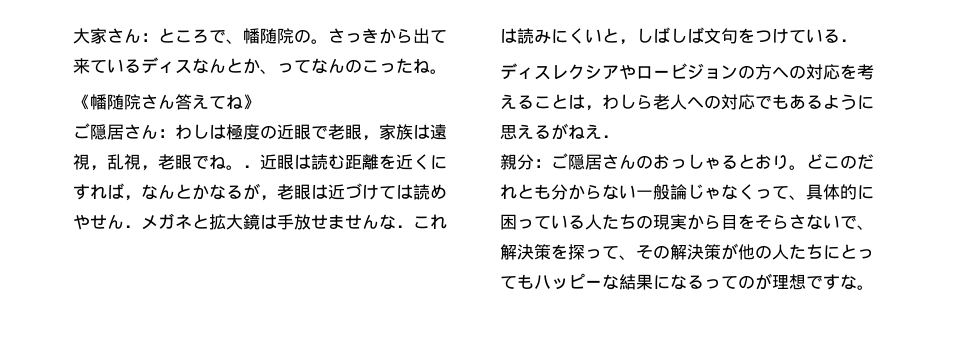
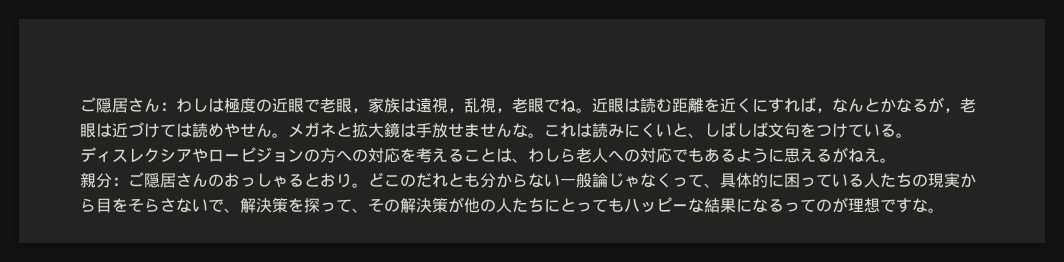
- 大家さん：ところで、幡随院の。さっきから出て来ているディスなんとか、ってなんのこったね。
- 《幡随院さん答えてね》
- ．近眼は読む距離を近くにすれば，なんとかなるが，老眼は近づけては読めやせん．メガネと拡大鏡は手放せませんな．これは読みにくいと，しばしば文句をつけている．
+ 近眼は読む距離を近くにすれば，なんとかなるが，老眼は近づけては読めやせん。メガネと拡大鏡は手放せませんな。これは読みにくいと、しばしば文句をつけている。
- ディスレクシアやロービジョンの方への対応を考えることは，わしら老人への対応でもあるように思えるがねえ．
+ ディスレクシアやロービジョンの方への対応を考えることは、わしら老人への対応でもあるように思えるがねえ。

